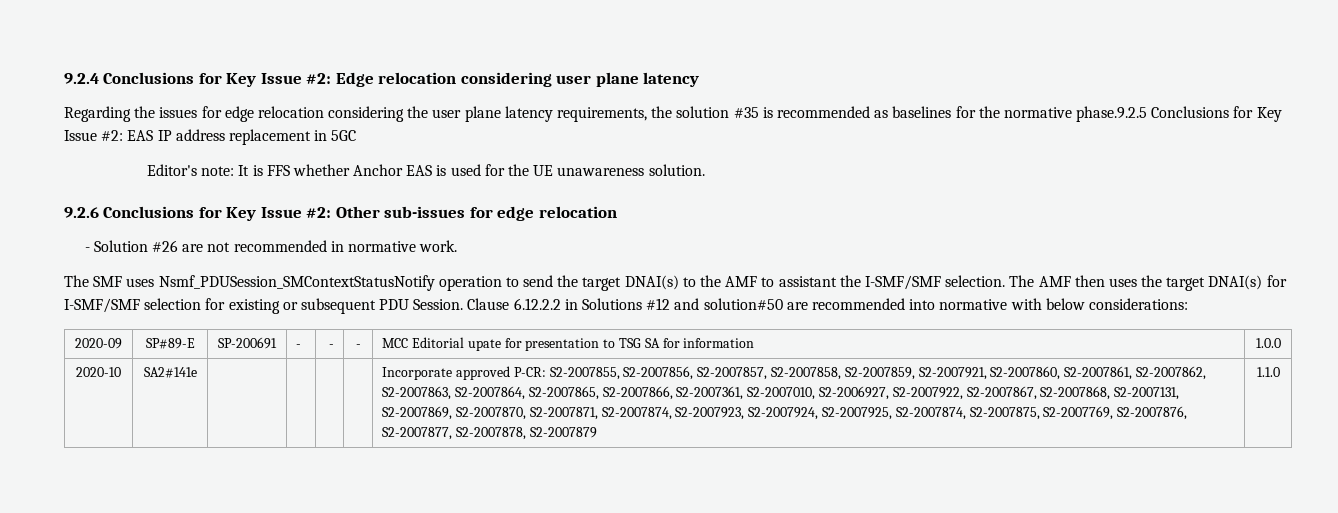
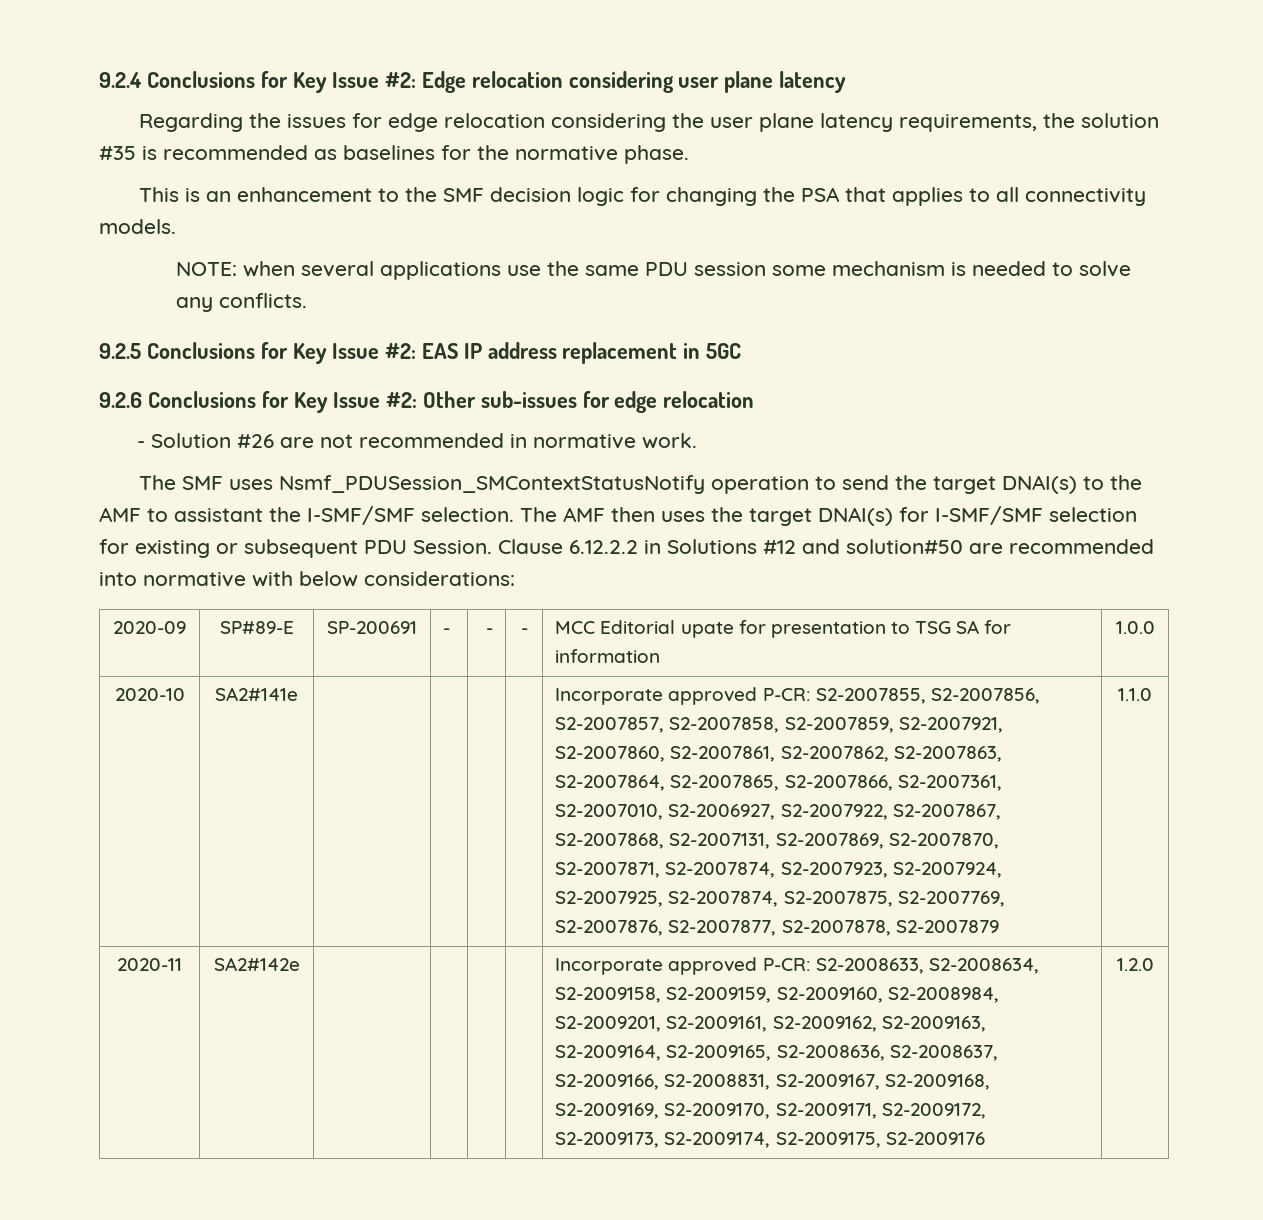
- Regarding the issues for edge relocation considering the user plane latency requirements, the solution #35 is recommended as baselines for the normative phase.9.2.5 Conclusions for Key Issue #2: EAS IP address replacement in 5GC
+ Regarding the issues for edge relocation considering the user plane latency requirements, the solution #35 is recommended as baselines for the normative phase.
+ This is an enhancement to the SMF decision logic for changing the PSA that applies to all connectivity models.
+ NOTE: when several applications use the same PDU session some mechanism is needed to solve any conflicts.
+ 9.2.5 Conclusions for Key Issue #2: EAS IP address replacement in 5GC
- Editor's note: It is FFS whether Anchor EAS is used for the UE unawareness solution.
+ 2020-11 | SA2#142e | | | | | Incorporate approved P-CR: S2-2008633, S2-2008634, S2-2009158, S2-2009159, S2-2009160, S2-2008984, S2-2009201, S2-2009161, S2-2009162, S2-2009163, S2-2009164, S2-2009165, S2-2008636, S2-2008637, S2-2009166, S2-2008831, S2-2009167, S2-2009168, S2-2009169, S2-2009170, S2-2009171, S2-2009172, S2-2009173, S2-2009174, S2-2009175, S2-2009176 | 1.2.0

